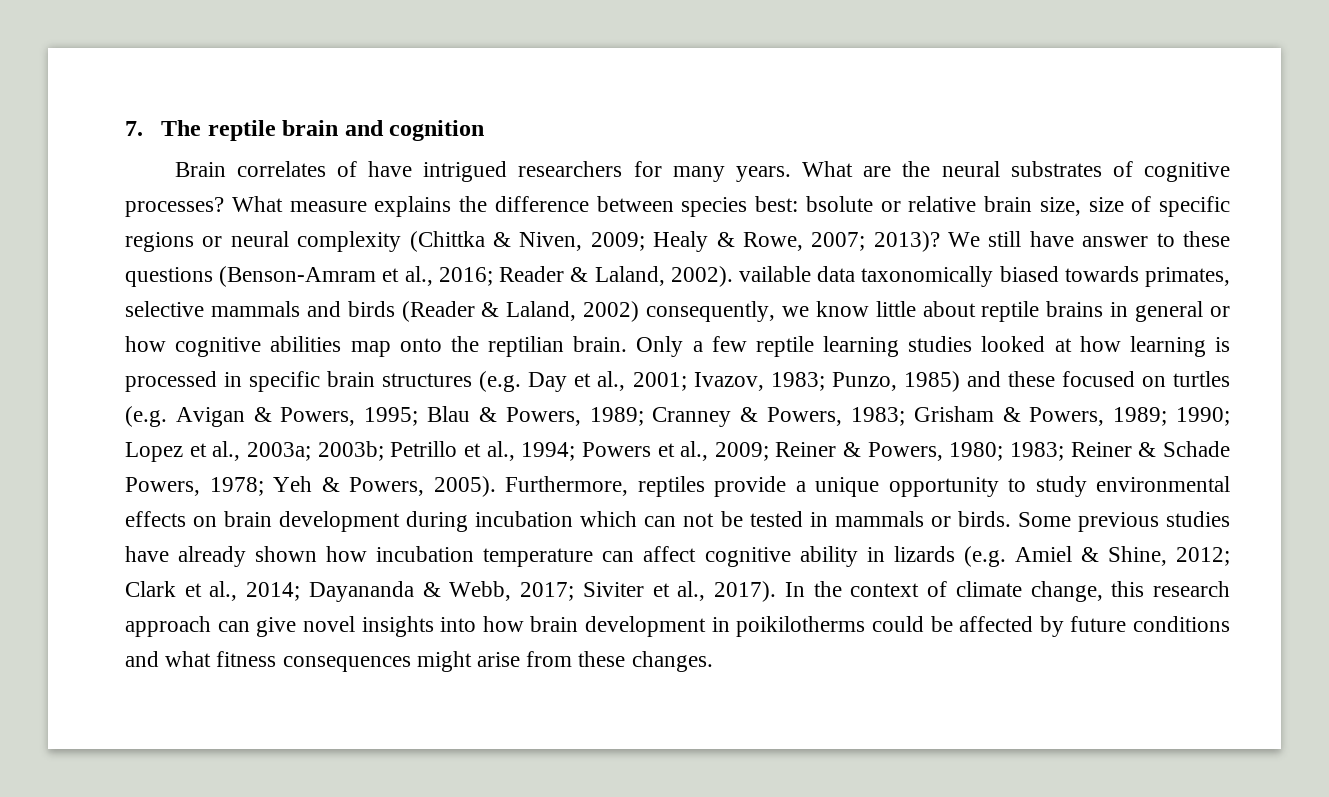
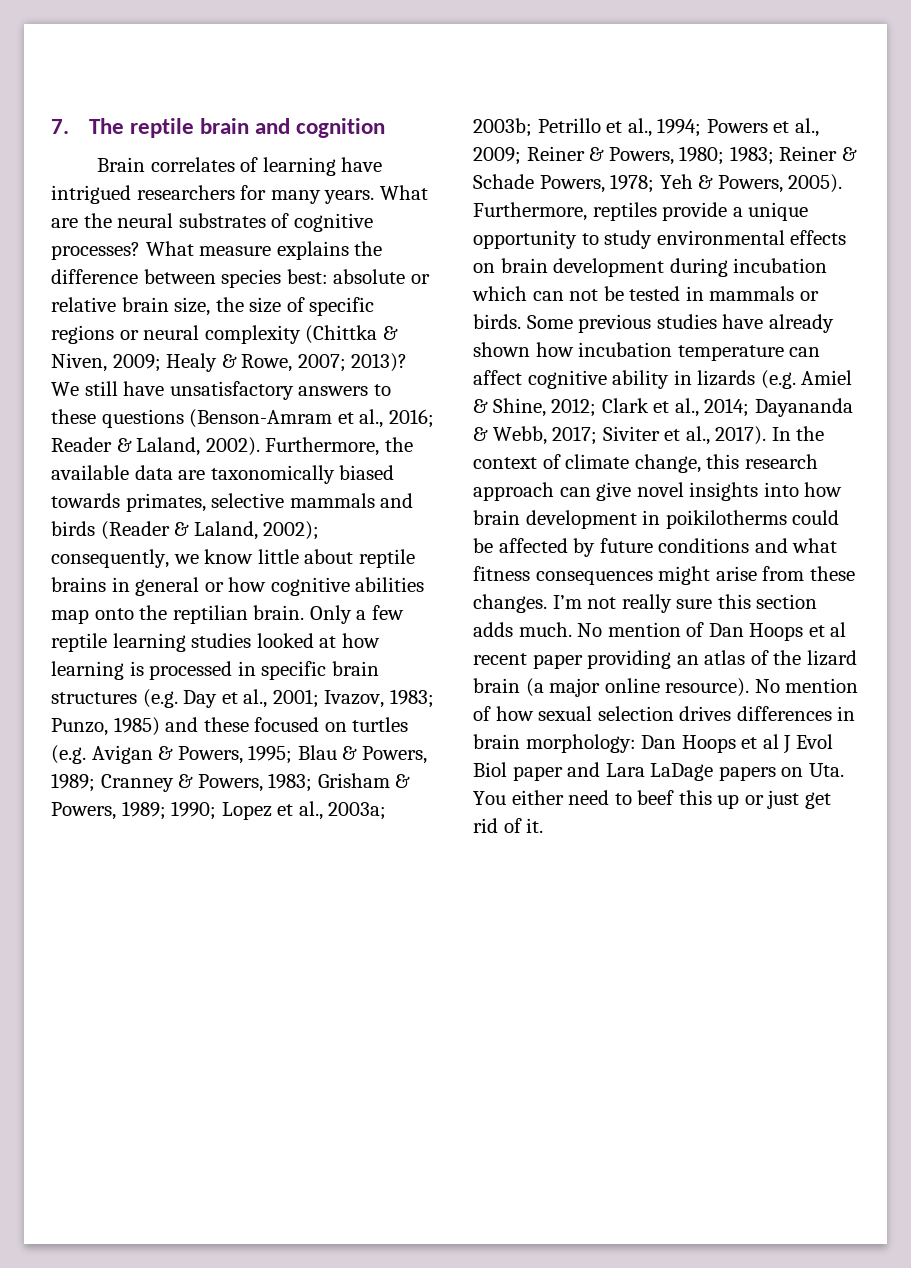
- Brain correlates of have intrigued researchers for many years.
+ Brain correlates of learning have intrigued researchers for many years.
- What measure explains the difference between species best: bsolute or relative brain size, size of specific regions or neural complexity (Chittka & Niven, 2009; Healy & Rowe, 2007; 2013)?
+ What measure explains the difference between species best: absolute or relative brain size, the size of specific regions or neural complexity (Chittka & Niven, 2009; Healy & Rowe, 2007; 2013)?
- We still have answer to these questions (Benson-Amram et al., 2016; Reader & Laland, 2002). vailable data taxonomically biased towards primates, selective mammals and birds (Reader & Laland, 2002) consequently, we know little about reptile brains in general or how cognitive abilities map onto the reptilian brain.
+ We still have unsatisfactory answers to these questions (Benson-Amram et al., 2016; Reader & Laland, 2002). Furthermore, the available data are taxonomically biased towards primates, selective mammals and birds (Reader & Laland, 2002); consequently, we know little about reptile brains in general or how cognitive abilities map onto the reptilian brain.
+ I’m not really sure this section adds much. No mention of Dan Hoops et al recent paper providing an atlas of the lizard brain (a major online resource). No mention of how sexual selection drives differences in brain morphology: Dan Hoops et al J Evol Biol paper and Lara LaDage papers on Uta. You either need to beef this up or just get rid of it.

